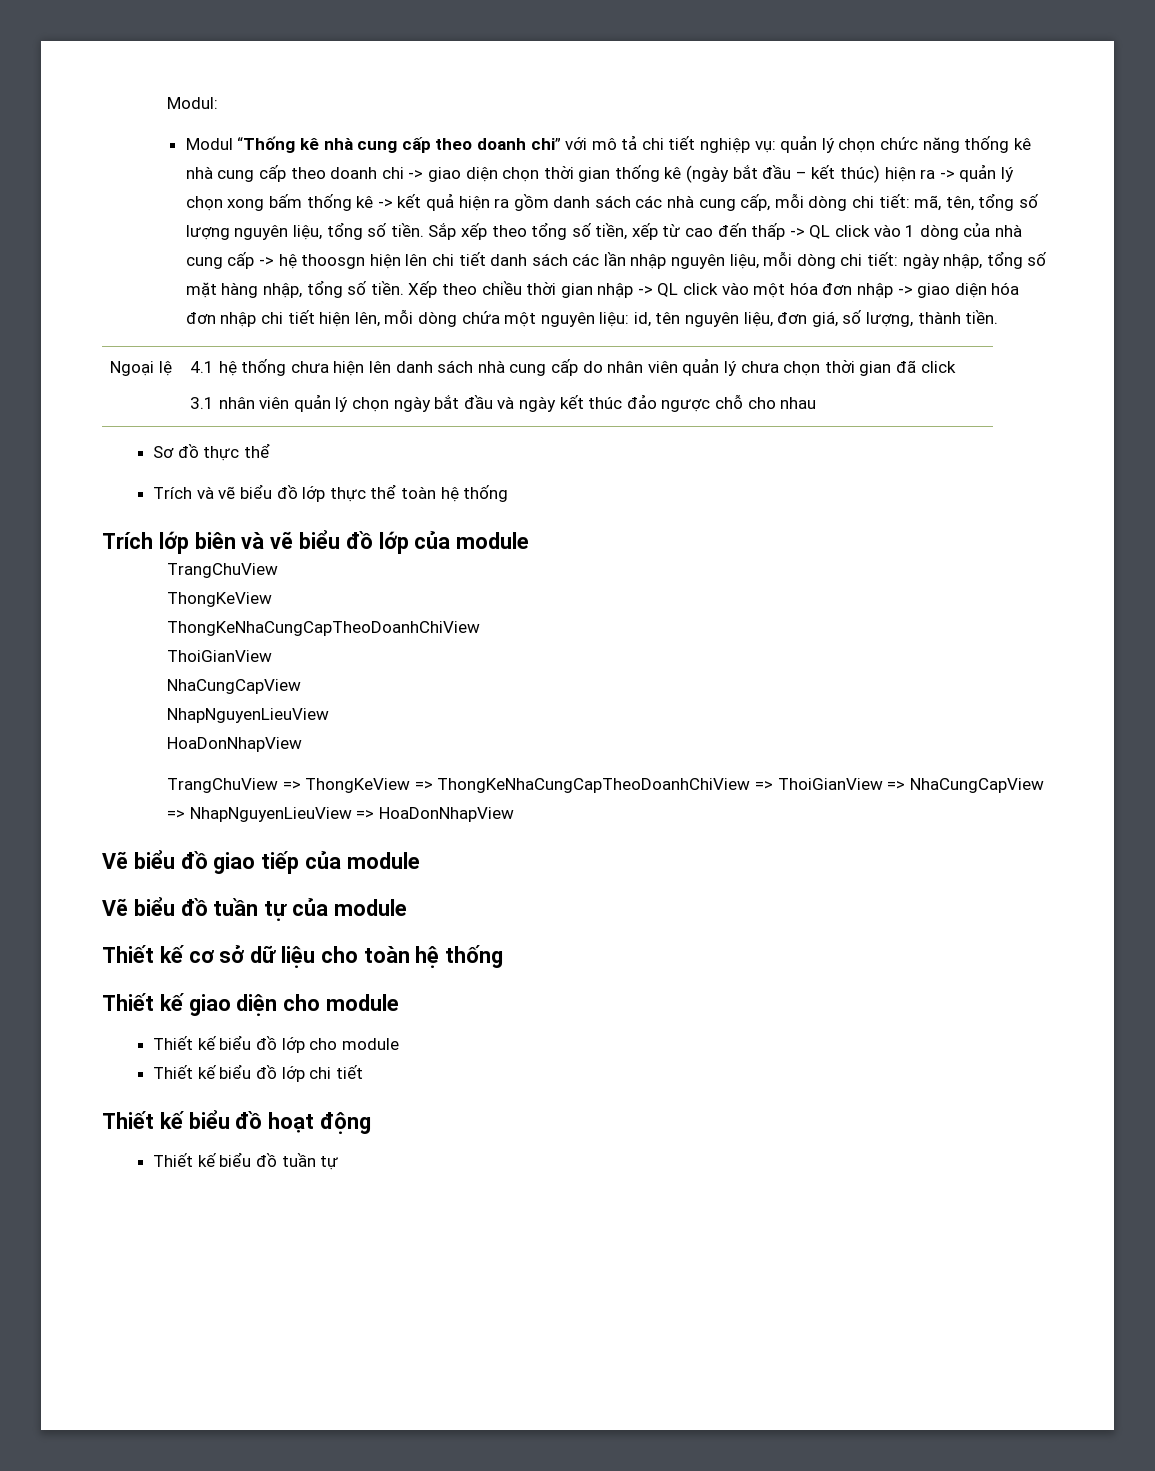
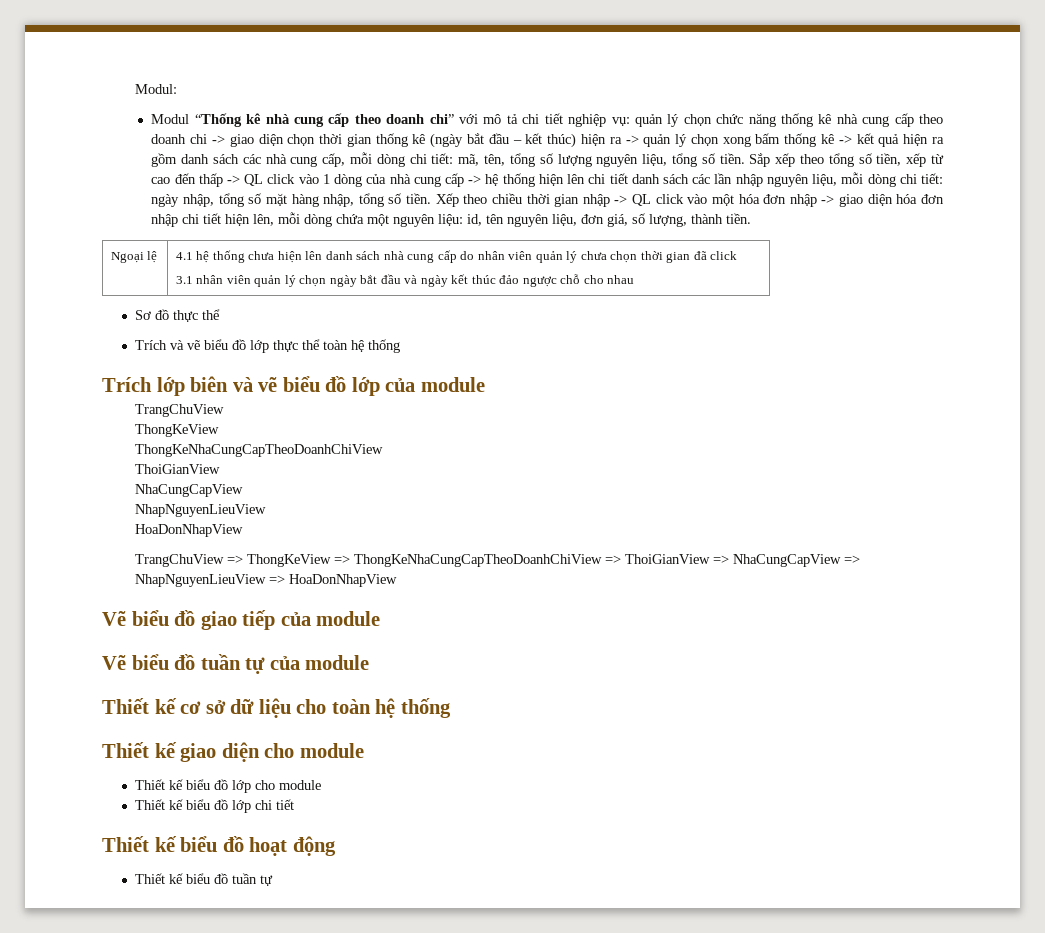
- Sắp xếp theo tổng số tiền, xếp từ cao đến thấp -> QL click vào 1 dòng của nhà cung cấp -> hệ thoosgn hiện lên chi tiết danh sách các lần nhập nguyên liệu, mỗi dòng chi tiết: ngày nhập, tổng số mặt hàng nhập, tổng số tiền.
+ Sắp xếp theo tổng số tiền, xếp từ cao đến thấp -> QL click vào 1 dòng của nhà cung cấp -> hệ thống hiện lên chi tiết danh sách các lần nhập nguyên liệu, mỗi dòng chi tiết: ngày nhập, tổng số mặt hàng nhập, tổng số tiền.

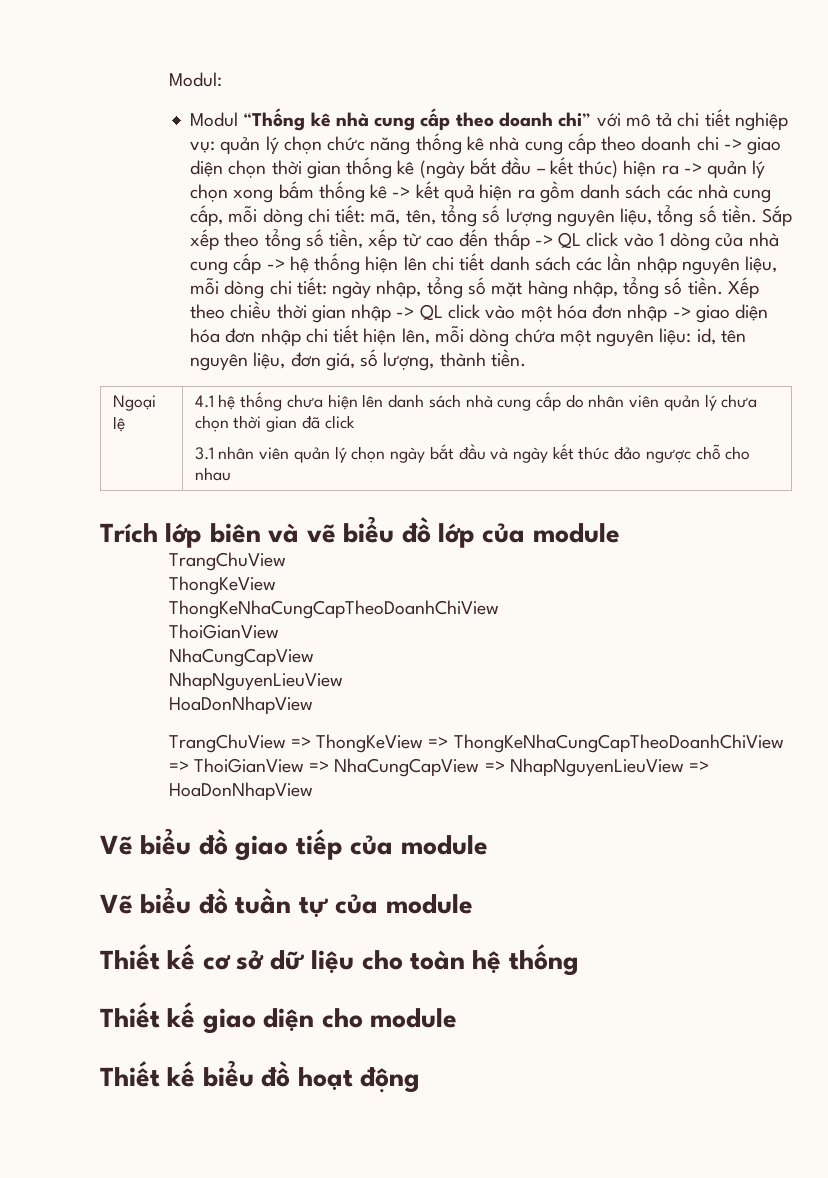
- Sơ đồ thực thể
- Trích và vẽ biểu đồ lớp thực thể toàn hệ thống
- Thiết kế biểu đồ lớp cho module
- Thiết kế biểu đồ lớp chi tiết
- Thiết kế biểu đồ tuần tự

